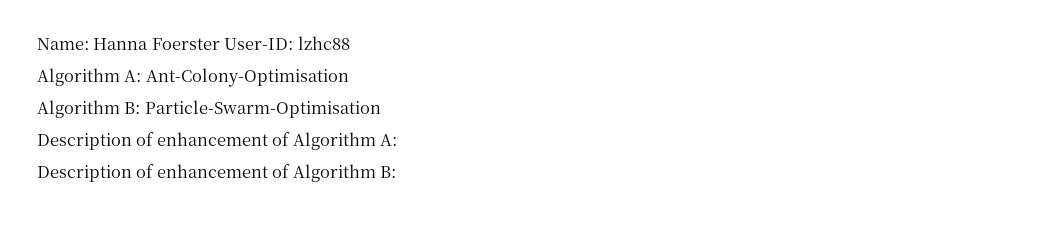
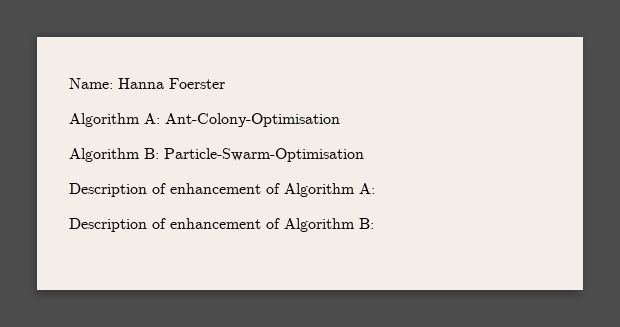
- Name: Hanna Foerster User-ID: lzhc88
+ Name: Hanna Foerster

